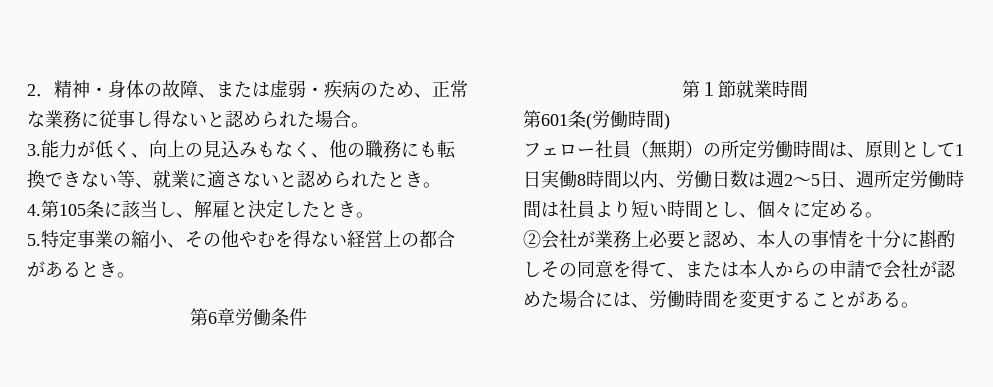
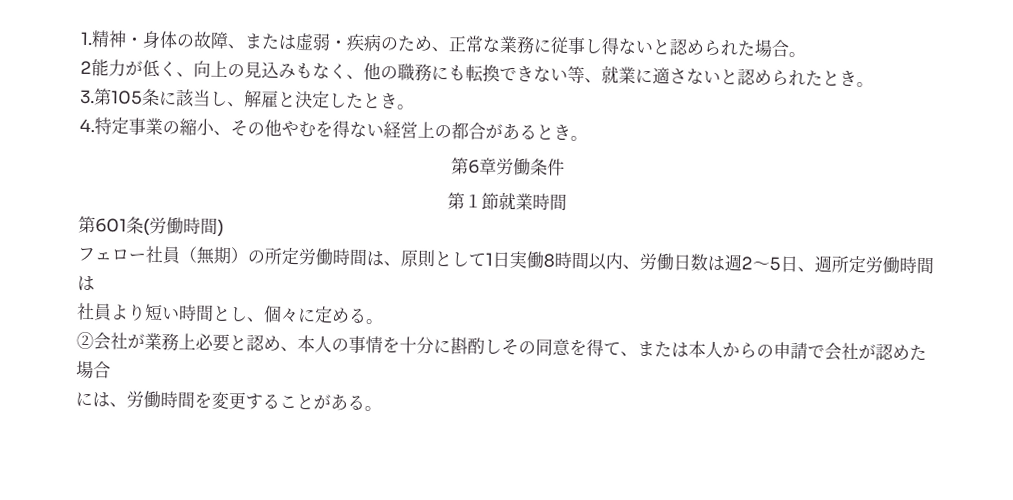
- 2．精神・身体の故障、または虚弱・疾病のため、正常な業務に従事し得ないと認められた場合。
+ 1.精神・身体の故障、または虚弱・疾病のため、正常な業務に従事し得ないと認められた場合。
- 3.能力が低く、向上の見込みもなく、他の職務にも転換できない等、就業に適さないと認められたとき。
+ 2能力が低く、向上の見込みもなく、他の職務にも転換できない等、就業に適さないと認められたとき。
- 4.第105条に該当し、解雇と決定したとき。
+ 3.第105条に該当し、解雇と決定したとき。
- 5.特定事業の縮小、その他やむを得ない経営上の都合があるとき。
+ 4.特定事業の縮小、その他やむを得ない経営上の都合があるとき。
- フェロー社員（無期）の所定労働時間は、原則として1日実働8時間以内、労働日数は週2～5日、週所定労働時間は社員より短い時間とし、個々に定める。
+ フェロー社員（無期）の所定労働時間は、原則として1日実働8時間以内、労働日数は週2～5日、週所定労働時間は
+ 社員より短い時間とし、個々に定める。
- ②会社が業務上必要と認め、本人の事情を十分に斟酌しその同意を得て、または本人からの申請で会社が認めた場合には、労働時間を変更することがある。
+ ②会社が業務上必要と認め、本人の事情を十分に斟酌しその同意を得て、または本人からの申請で会社が認めた場合
+ には、労働時間を変更することがある。

